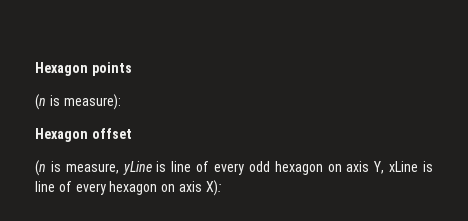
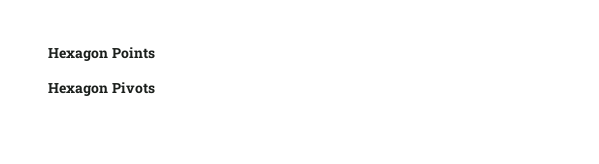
- Hexagon points
- (n is measure):
- Hexagon offset
- (n is measure, yLine is line of every odd hexagon on axis Y, xLine is line of every hexagon on axis X):
+ Hexagon Points
+ Hexagon Pivots

